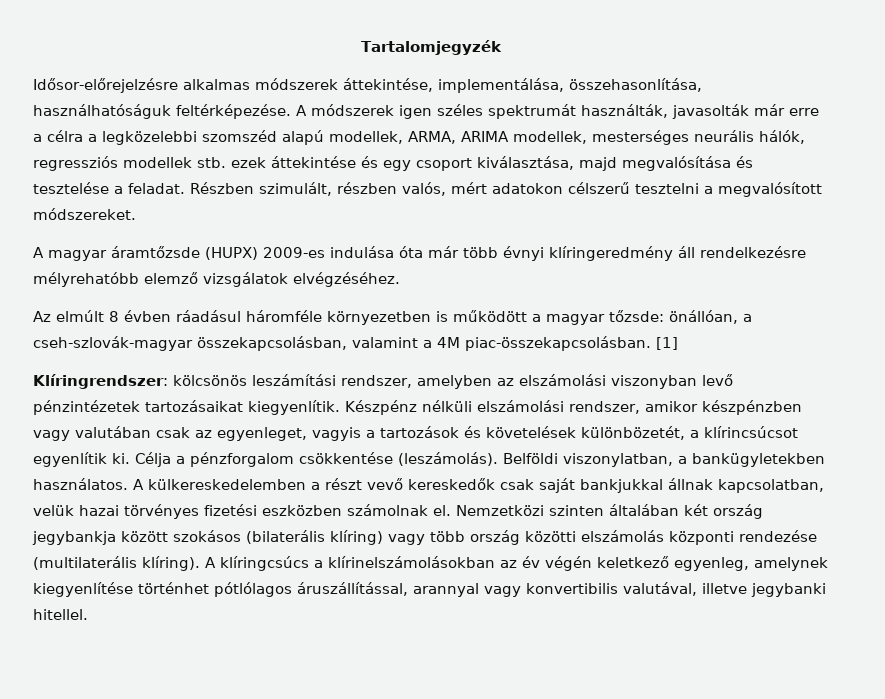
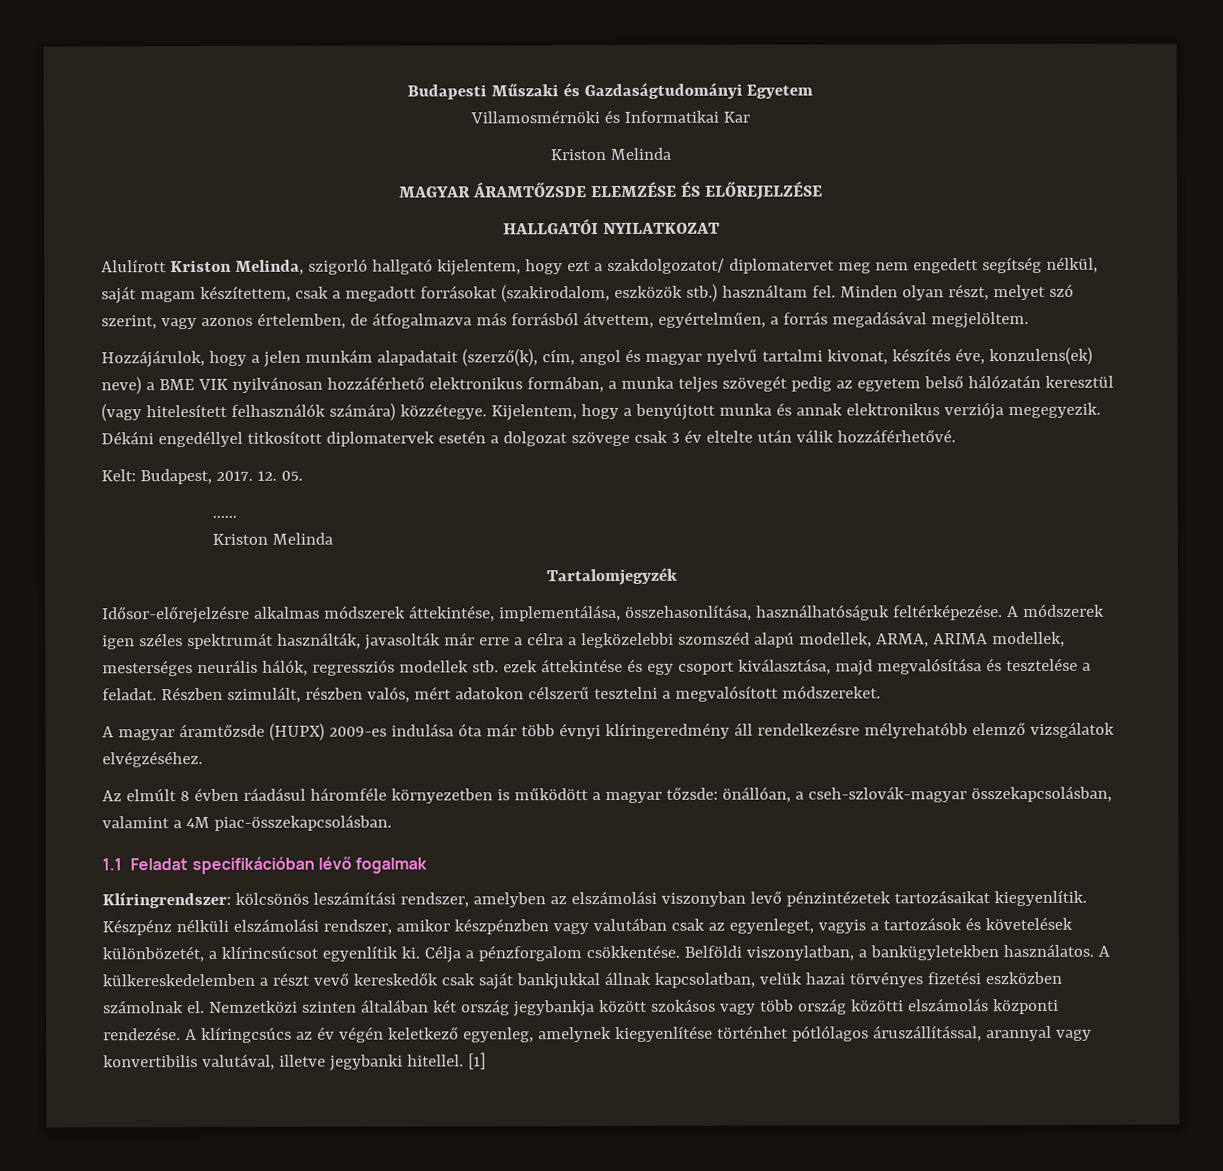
+ Budapesti Műszaki és Gazdaságtudományi Egyetem
+ Villamosmérnöki és Informatikai Kar
+ Kriston Melinda
+ MAGYAR ÁRAMTŐZSDE ELEMZÉSE ÉS ELŐREJELZÉSE
+ HALLGATÓI NYILATKOZAT
+ Alulírott Kriston Melinda, szigorló hallgató kijelentem, hogy ezt a szakdolgozatot/ diplomatervet meg nem engedett segítség nélkül, saját magam készítettem, csak a megadott forrásokat (szakirodalom, eszközök stb.) használtam fel. Minden olyan részt, melyet szó szerint, vagy azonos értelemben, de átfogalmazva más forrásból átvettem, egyértelműen, a forrás megadásával megjelöltem.
+ Hozzájárulok, hogy a jelen munkám alapadatait (szerző(k), cím, angol és magyar nyelvű tartalmi kivonat, készítés éve, konzulens(ek) neve) a BME VIK nyilvánosan hozzáférhető elektronikus formában, a munka teljes szövegét pedig az egyetem belső hálózatán keresztül (vagy hitelesített felhasználók számára) közzétegye. Kijelentem, hogy a benyújtott munka és annak elektronikus verziója megegyezik. Dékáni engedéllyel titkosított diplomatervek esetén a dolgozat szövege csak 3 év eltelte után válik hozzáférhetővé.
+ Kelt: Budapest, 2017. 12. 05.
+ ...…
+ Kriston Melinda
- Az elmúlt 8 évben ráadásul háromféle környezetben is működött a magyar tőzsde: önállóan, a cseh-szlovák-magyar összekapcsolásban, valamint a 4M piac-összekapcsolásban. [1]
+ Az elmúlt 8 évben ráadásul háromféle környezetben is működött a magyar tőzsde: önállóan, a cseh-szlovák-magyar összekapcsolásban, valamint a 4M piac-összekapcsolásban.
+ 1.1 Feladat specifikációban lévő fogalmak
- Célja a pénzforgalom csökkentése (leszámolás).
+ Célja a pénzforgalom csökkentése.
- Nemzetközi szinten általában két ország jegybankja között szokásos (bilaterális klíring) vagy több ország közötti elszámolás központi rendezése (multilaterális klíring). A klíringcsúcs a klírinelszámolásokban az év végén keletkező egyenleg, amelynek kiegyenlítése történhet pótlólagos áruszállítással, arannyal vagy konvertibilis valutával, illetve jegybanki hitellel.
+ Nemzetközi szinten általában két ország jegybankja között szokásos vagy több ország közötti elszámolás központi rendezése. A klíringcsúcs az év végén keletkező egyenleg, amelynek kiegyenlítése történhet pótlólagos áruszállítással, arannyal vagy konvertibilis valutával, illetve jegybanki hitellel.
+ [1]

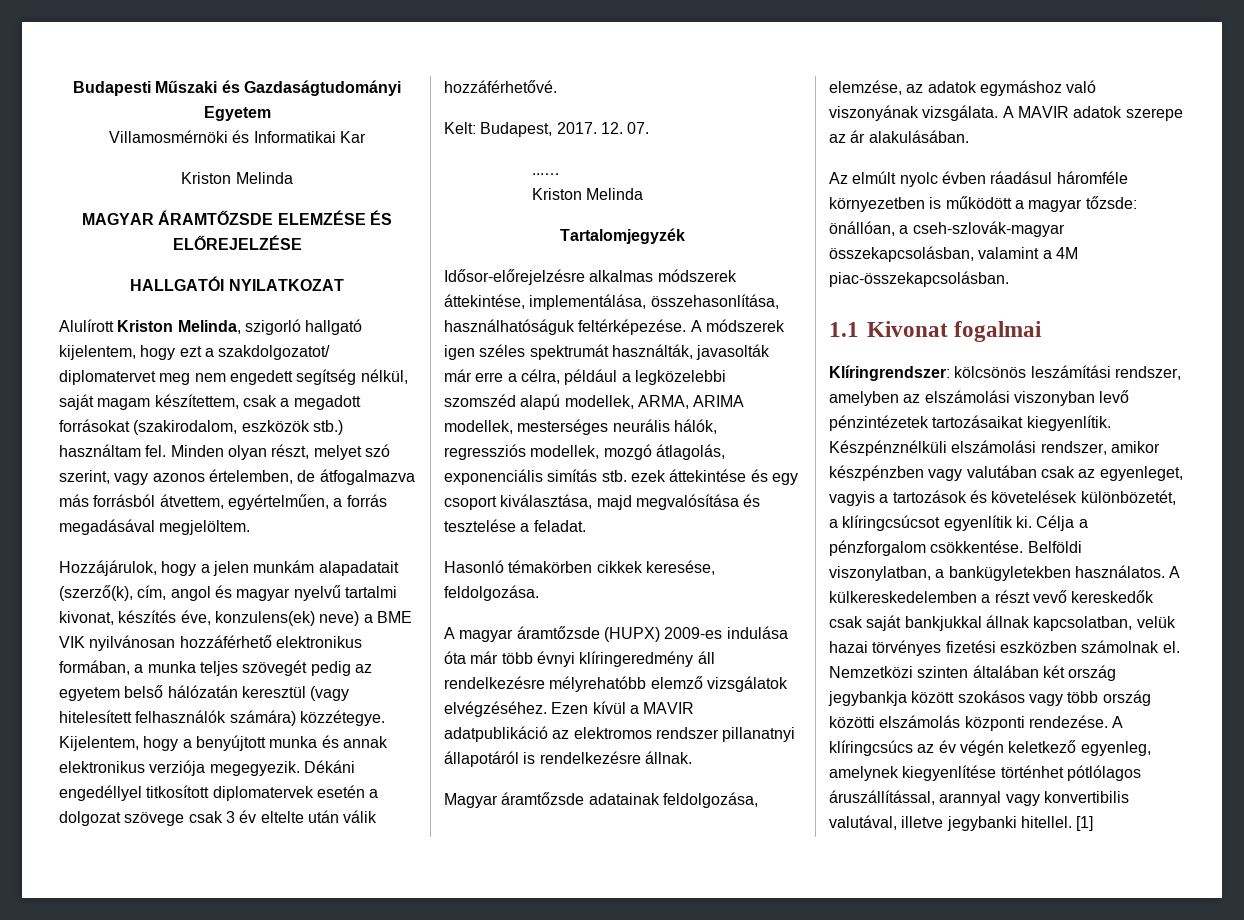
- 12. 05.
+ 12. 07.
- A módszerek igen széles spektrumát használták, javasolták már erre a célra a legközelebbi szomszéd alapú modellek, ARMA, ARIMA modellek, mesterséges neurális hálók, regressziós modellek stb. ezek áttekintése és egy csoport kiválasztása, majd megvalósítása és tesztelése a feladat. Részben szimulált, részben valós, mért adatokon célszerű tesztelni a megvalósított módszereket.
+ A módszerek igen széles spektrumát használták, javasolták már erre a célra, például a legközelebbi szomszéd alapú modellek, ARMA, ARIMA modellek, mesterséges neurális hálók, regressziós modellek, mozgó átlagolás, exponenciális simítás stb. ezek áttekintése és egy csoport kiválasztása, majd megvalósítása és tesztelése a feladat.
+ Hasonló témakörben cikkek keresése, feldolgozása.
+ Ezen kívül a MAVIR adatpublikáció az elektromos rendszer pillanatnyi állapotáról is rendelkezésre állnak.
+ Magyar áramtőzsde adatainak feldolgozása, elemzése, az adatok egymáshoz való viszonyának vizsgálata. A MAVIR adatok szerepe az ár alakulásában.
- Az elmúlt 8 évben ráadásul háromféle környezetben is működött a magyar tőzsde: önállóan, a cseh-szlovák-magyar összekapcsolásban, valamint a 4M piac-összekapcsolásban.
+ Az elmúlt nyolc évben ráadásul háromféle környezetben is működött a magyar tőzsde: önállóan, a cseh-szlovák-magyar összekapcsolásban, valamint a 4M piac-összekapcsolásban.
- 1.1 Feladat specifikációban lévő fogalmak
+ 1.1 Kivonat fogalmai
- Készpénz nélküli elszámolási rendszer, amikor készpénzben vagy valutában csak az egyenleget, vagyis a tartozások és követelések különbözetét, a klírincsúcsot egyenlítik ki.
+ Készpénznélküli elszámolási rendszer, amikor készpénzben vagy valutában csak az egyenleget, vagyis a tartozások és követelések különbözetét, a klíringcsúcsot egyenlítik ki.

